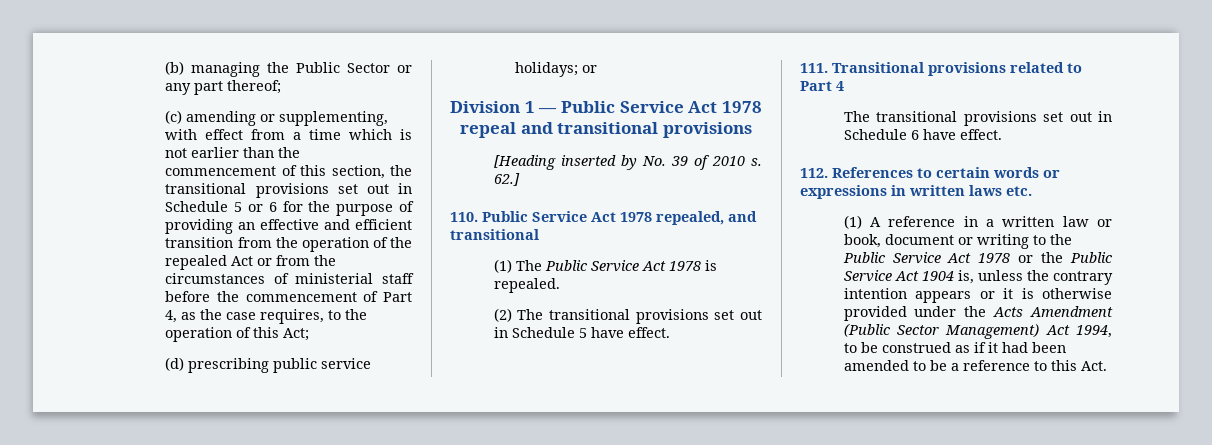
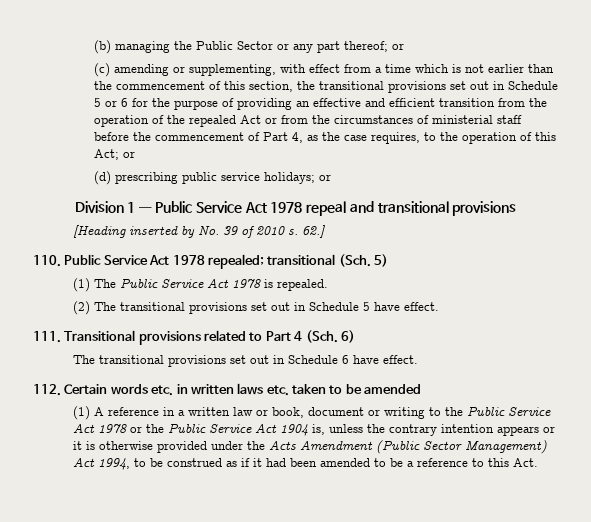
- (b) managing the Public Sector or any part thereof;
+ (b) managing the Public Sector or any part thereof; or
- (c) amending or supplementing, with effect from a time which is not earlier than the commencement of this section, the transitional provisions set out in Schedule 5 or 6 for the purpose of providing an effective and efficient transition from the operation of the repealed Act or from the circumstances of ministerial staff before the commencement of Part 4, as the case requires, to the operation of this Act;
+ (c) amending or supplementing, with effect from a time which is not earlier than the commencement of this section, the transitional provisions set out in Schedule 5 or 6 for the purpose of providing an effective and efficient transition from the operation of the repealed Act or from the circumstances of ministerial staff before the commencement of Part 4, as the case requires, to the operation of this Act; or
- 110. Public Service Act 1978 repealed, and transitional
+ 110. Public Service Act 1978 repealed; transitional (Sch. 5)
- 111. Transitional provisions related to Part 4
+ 111. Transitional provisions related to Part 4 (Sch. 6)
- 112. References to certain words or expressions in written laws etc.
+ 112. Certain words etc. in written laws etc. taken to be amended

